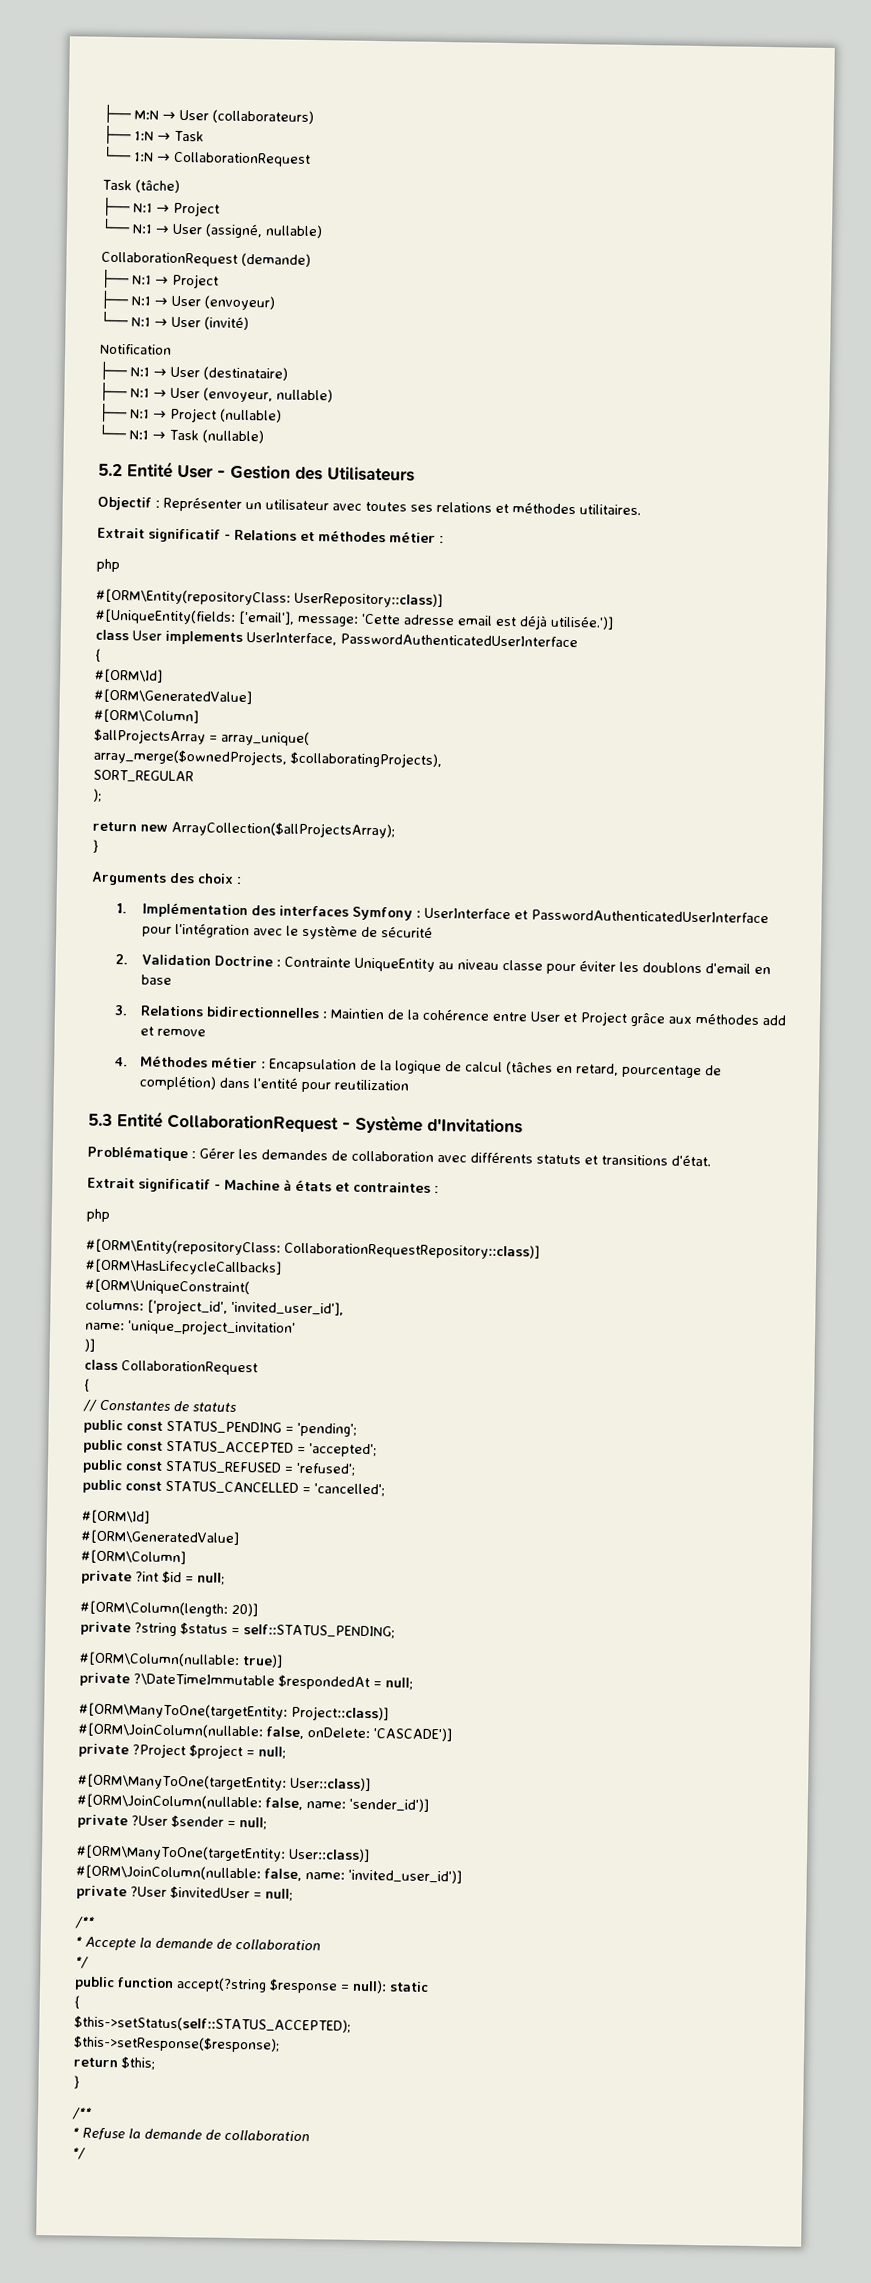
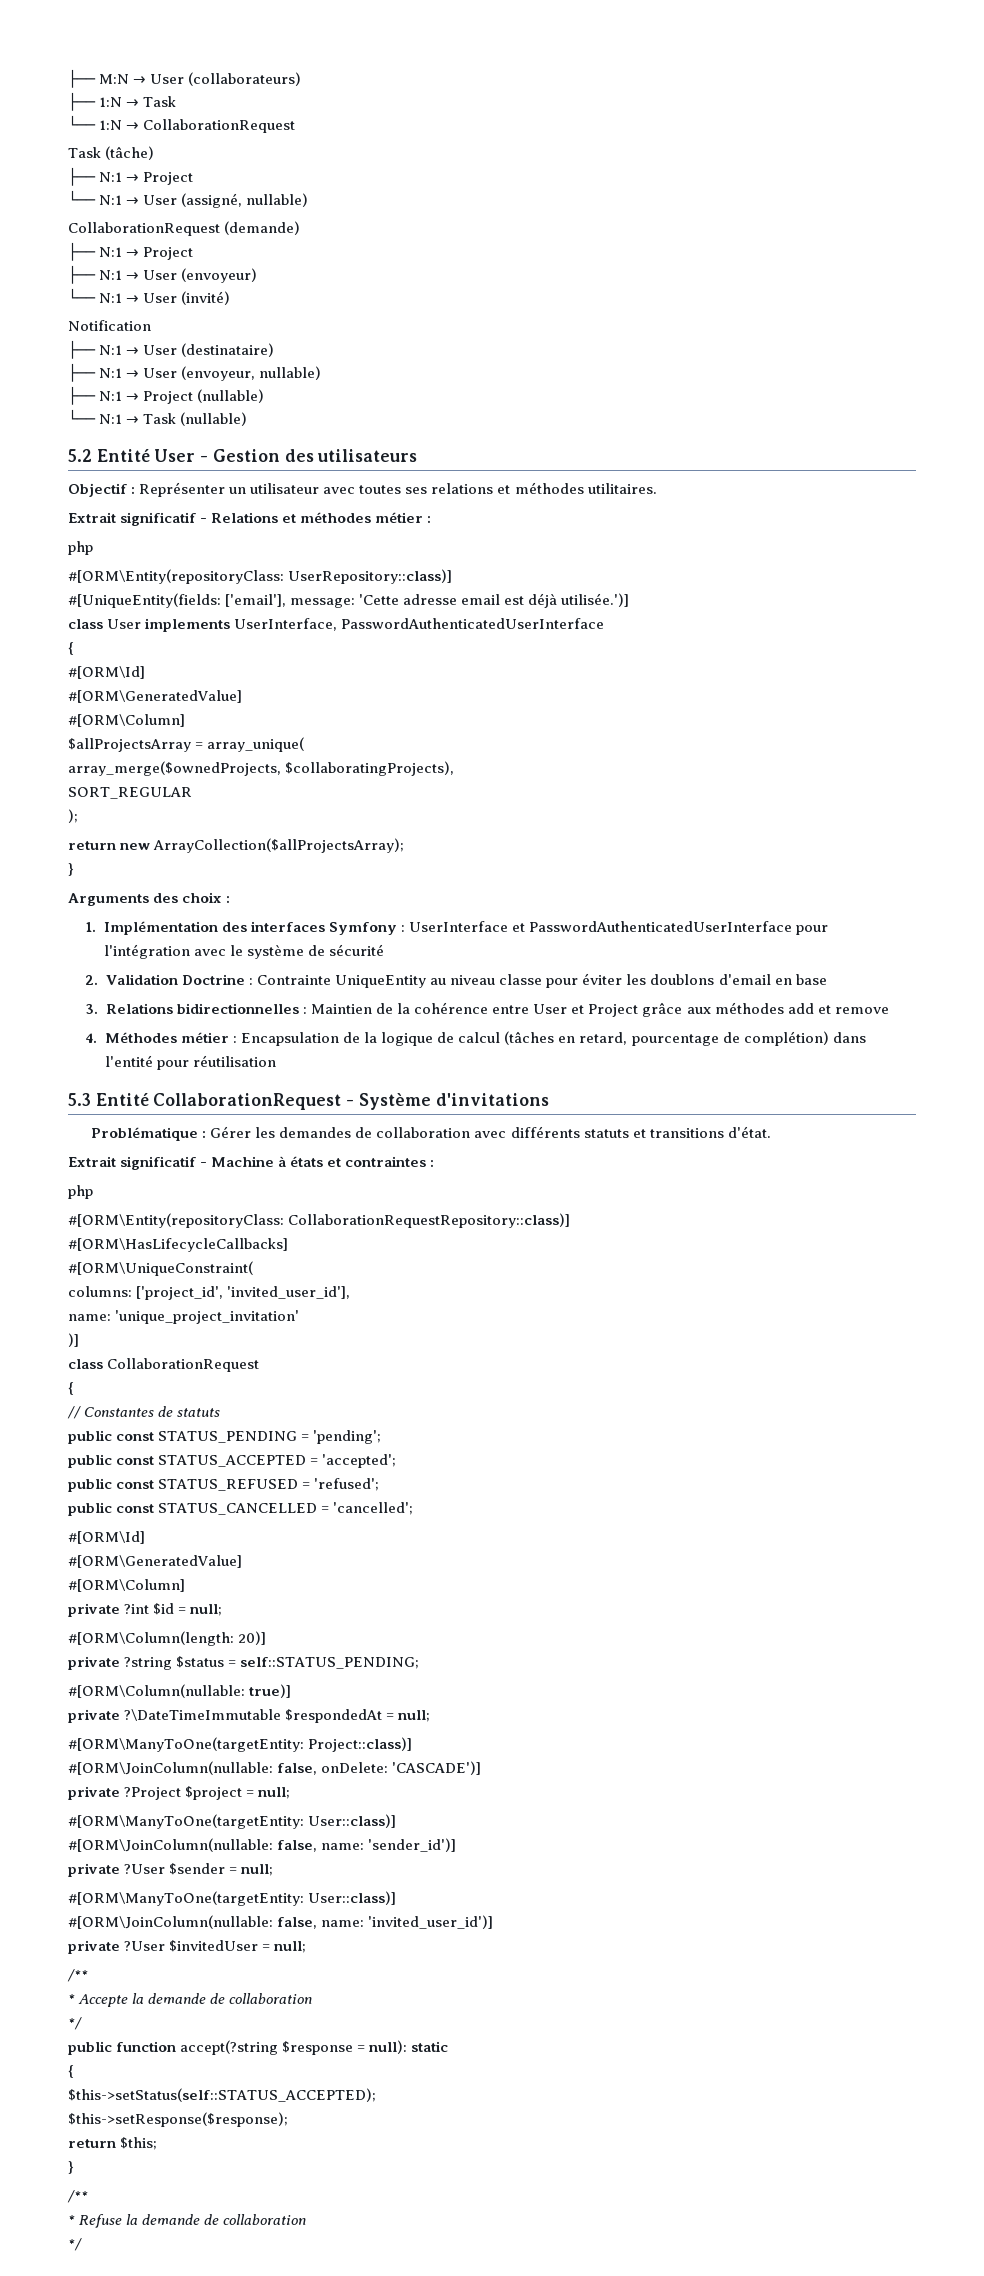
- 5.2 Entité User - Gestion des Utilisateurs
+ 5.2 Entité User - Gestion des utilisateurs
- 4. Méthodes métier : Encapsulation de la logique de calcul (tâches en retard, pourcentage de complétion) dans l'entité pour reutilization
+ 4. Méthodes métier : Encapsulation de la logique de calcul (tâches en retard, pourcentage de complétion) dans l'entité pour réutilisation
- 5.3 Entité CollaborationRequest - Système d'Invitations
+ 5.3 Entité CollaborationRequest - Système d'invitations

